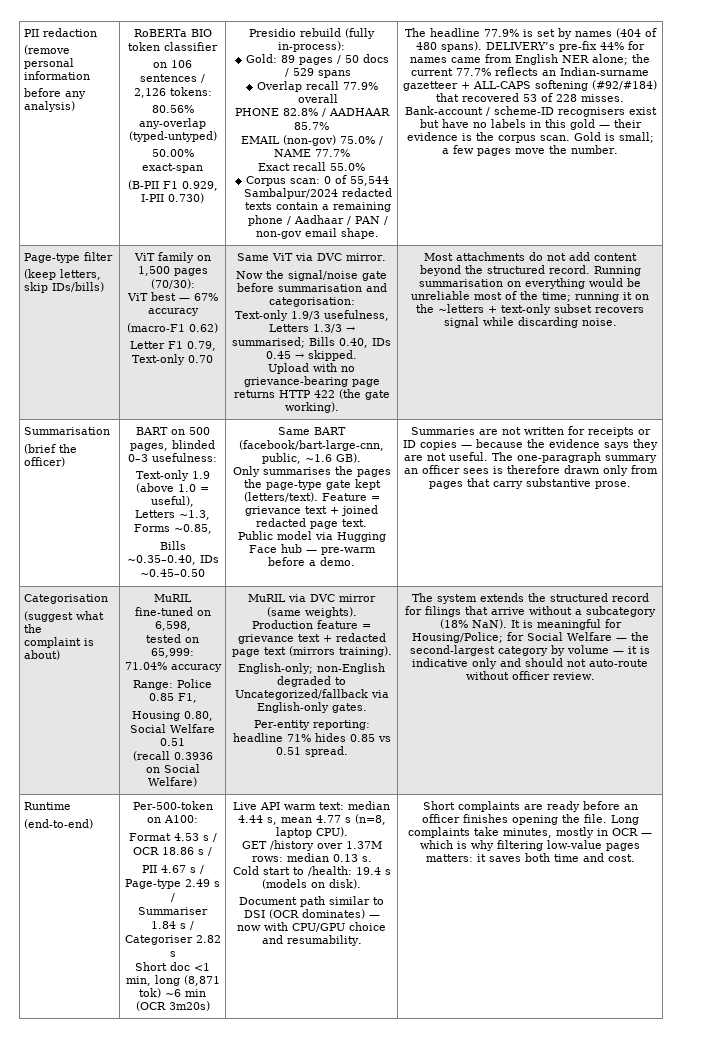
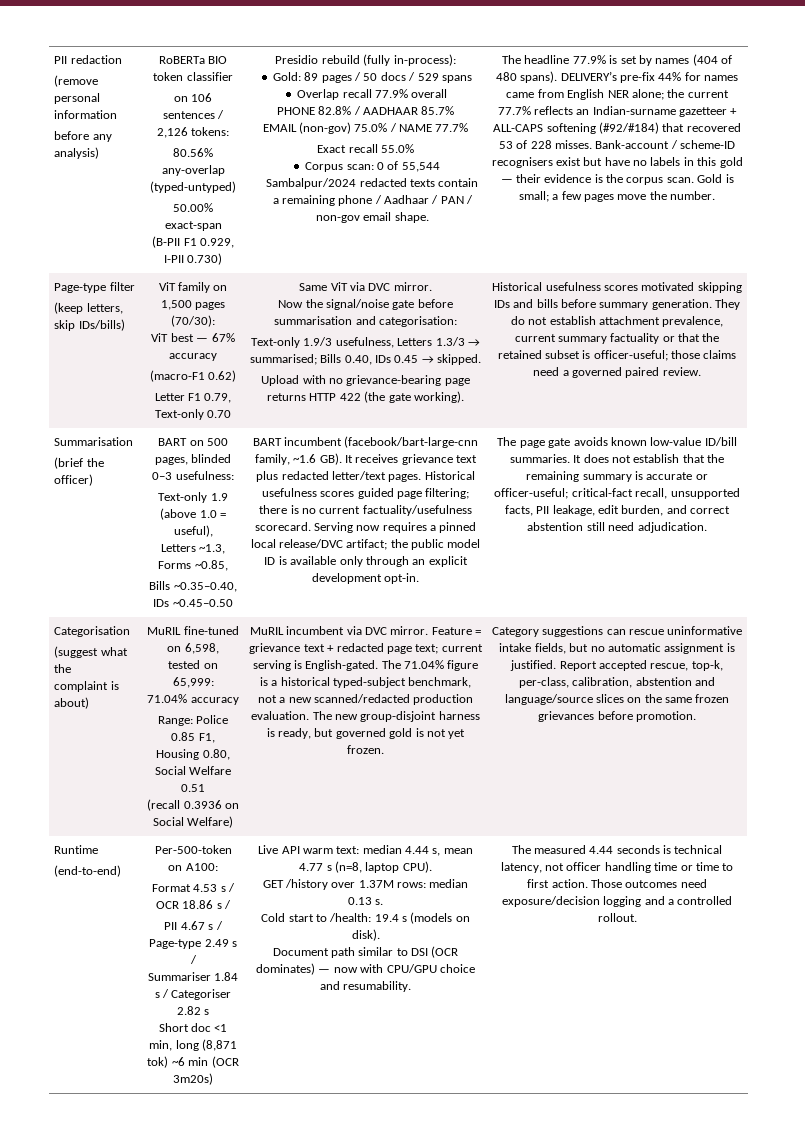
- Most attachments do not add content beyond the structured record. Running summarisation on everything would be unreliable most of the time; running it on the ~letters + text-only subset recovers signal while discarding noise.
+ Historical usefulness scores motivated skipping IDs and bills before summary generation. They do not establish attachment prevalence, current summary factuality or that the retained subset is officer-useful; those claims need a governed paired review.
- Same BART (facebook/bart-large-cnn, public, ~1.6 GB).
- Only summarises the pages the page-type gate kept (letters/text). Feature = grievance text + joined redacted page text.
- Public model via Hugging Face hub — pre-warm before a demo. | Summaries are not written for receipts or ID copies — because the evidence says they are not useful. The one-paragraph summary an officer sees is therefore drawn only from pages that carry substantive prose.
+ BART incumbent (facebook/bart-large-cnn family, ~1.6 GB). It receives grievance text plus redacted letter/text pages. Historical usefulness scores guided page filtering; there is no current factuality/usefulness scorecard. Serving now requires a pinned local release/DVC artifact; the public model ID is available only through an explicit development opt-in. | The page gate avoids known low-value ID/bill summaries. It does not establish that the remaining summary is accurate or officer-useful; critical-fact recall, unsupported facts, PII leakage, edit burden, and correct abstention still need adjudication.
- MuRIL via DVC mirror (same weights).
- Production feature = grievance text + redacted page text (mirrors training).
- English-only; non-English degraded to Uncategorized/fallback via English-only gates.
- Per-entity reporting: headline 71% hides 0.85 vs 0.51 spread. | The system extends the structured record for filings that arrive without a subcategory (18% NaN). It is meaningful for Housing/Police; for Social Welfare — the second-largest category by volume — it is indicative only and should not auto-route without officer review.
+ MuRIL incumbent via DVC mirror. Feature = grievance text + redacted page text; current serving is English-gated. The 71.04% figure is a historical typed-subject benchmark, not a new scanned/redacted production evaluation. The new group-disjoint harness is ready, but governed gold is not yet frozen. | Category suggestions can rescue uninformative intake fields, but no automatic assignment is justified. Report accepted rescue, top-k, per-class, calibration, abstention and language/source slices on the same frozen grievances before promotion.
- Short complaints are ready before an officer finishes opening the file. Long complaints take minutes, mostly in OCR — which is why filtering low-value pages matters: it saves both time and cost.
+ The measured 4.44 seconds is technical latency, not officer handling time or time to first action. Those outcomes need exposure/decision logging and a controlled rollout.

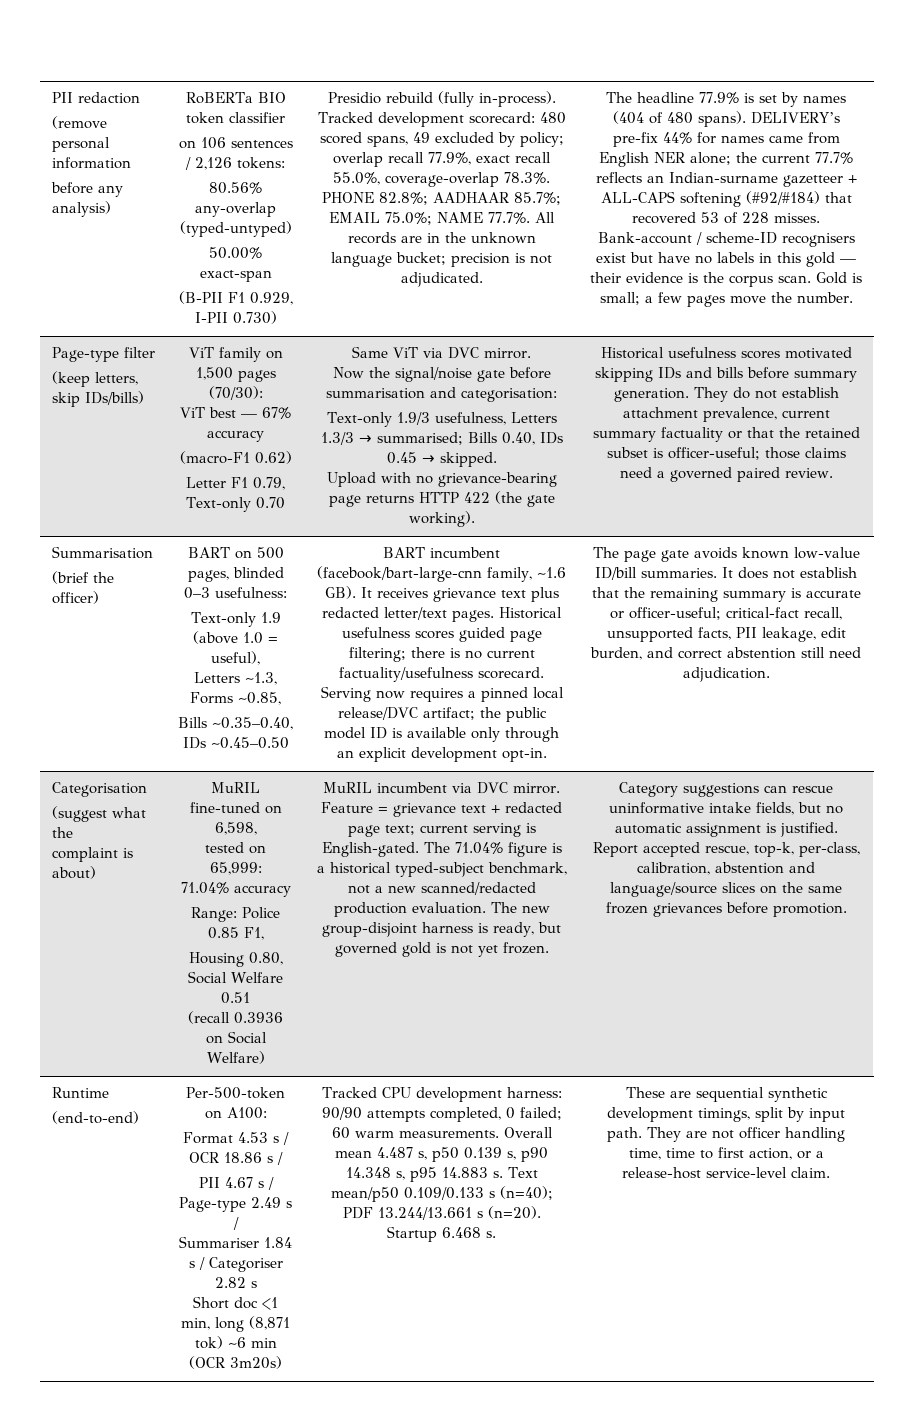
- Presidio rebuild (fully in-process):
- Gold: 89 pages / 50 docs / 529 spans
- Overlap recall 77.9% overall
- PHONE 82.8% / AADHAAR 85.7%
- EMAIL (non-gov) 75.0% / NAME 77.7%
- Exact recall 55.0%
- Corpus scan: 0 of 55,544 Sambalpur/2024 redacted texts contain a remaining phone / Aadhaar / PAN / non-gov email shape.
+ Presidio rebuild (fully in-process). Tracked development scorecard: 480 scored spans, 49 excluded by policy; overlap recall 77.9%, exact recall 55.0%, coverage-overlap 78.3%. PHONE 82.8%; AADHAAR 85.7%; EMAIL 75.0%; NAME 77.7%. All records are in the unknown language bucket; precision is not adjudicated.
- Live API warm text: median 4.44 s, mean 4.77 s (n=8, laptop CPU).
- GET /history over 1.37M rows: median 0.13 s.
- Cold start to /health: 19.4 s (models on disk).
- Document path similar to DSI (OCR dominates) — now with CPU/GPU choice and resumability. | The measured 4.44 seconds is technical latency, not officer handling time or time to first action. Those outcomes need exposure/decision logging and a controlled rollout.
+ Tracked CPU development harness: 90/90 attempts completed, 0 failed; 60 warm measurements. Overall mean 4.487 s, p50 0.139 s, p90 14.348 s, p95 14.883 s. Text mean/p50 0.109/0.133 s (n=40); PDF 13.244/13.661 s (n=20). Startup 6.468 s. | These are sequential synthetic development timings, split by input path. They are not officer handling time, time to first action, or a release-host service-level claim.

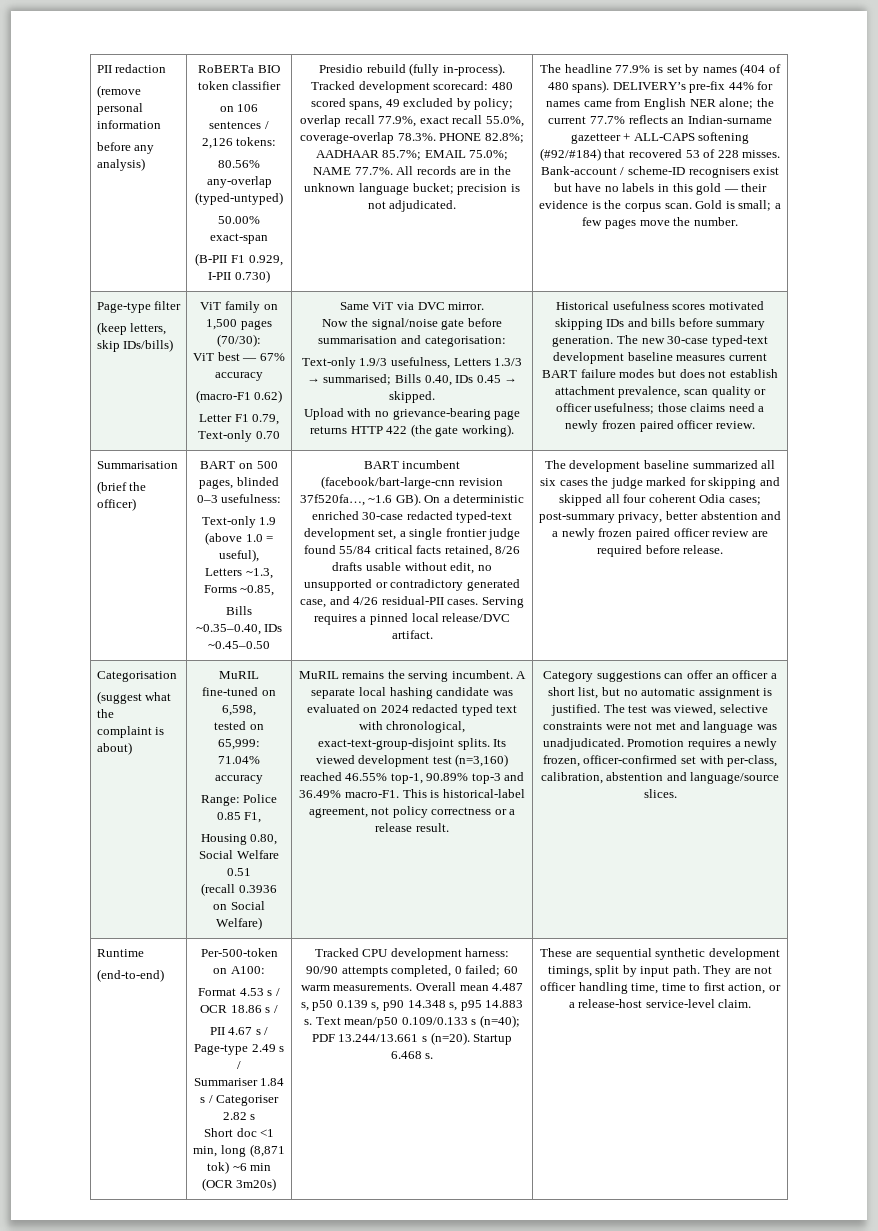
- They do not establish attachment prevalence, current summary factuality or that the retained subset is officer-useful; those claims need a governed paired review.
+ The new 30-case typed-text development baseline measures current BART failure modes but does not establish attachment prevalence, scan quality or officer usefulness; those claims need a newly frozen paired officer review.
- BART incumbent (facebook/bart-large-cnn family, ~1.6 GB). It receives grievance text plus redacted letter/text pages. Historical usefulness scores guided page filtering; there is no current factuality/usefulness scorecard. Serving now requires a pinned local release/DVC artifact; the public model ID is available only through an explicit development opt-in. | The page gate avoids known low-value ID/bill summaries. It does not establish that the remaining summary is accurate or officer-useful; critical-fact recall, unsupported facts, PII leakage, edit burden, and correct abstention still need adjudication.
+ BART incumbent (facebook/bart-large-cnn revision 37f520fa…, ~1.6 GB). On a deterministic enriched 30-case redacted typed-text development set, a single frontier judge found 55/84 critical facts retained, 8/26 drafts usable without edit, no unsupported or contradictory generated case, and 4/26 residual-PII cases. Serving requires a pinned local release/DVC artifact. | The development baseline summarized all six cases the judge marked for skipping and skipped all four coherent Odia cases; post-summary privacy, better abstention and a newly frozen paired officer review are required before release.
- MuRIL incumbent via DVC mirror. Feature = grievance text + redacted page text; current serving is English-gated. The 71.04% figure is a historical typed-subject benchmark, not a new scanned/redacted production evaluation. The new group-disjoint harness is ready, but governed gold is not yet frozen. | Category suggestions can rescue uninformative intake fields, but no automatic assignment is justified.
+ MuRIL remains the serving incumbent. A separate local hashing candidate was evaluated on 2024 redacted typed text with chronological, exact-text-group-disjoint splits. Its viewed development test (n=3,160) reached 46.55% top-1, 90.89% top-3 and 36.49% macro-F1. This is historical-label agreement, not policy correctness or a release result. | Category suggestions can offer an officer a short list, but no automatic assignment is justified.
- Report accepted rescue, top-k, per-class, calibration, abstention and language/source slices on the same frozen grievances before promotion.
+ The test was viewed, selective constraints were not met and language was unadjudicated. Promotion requires a newly frozen, officer-confirmed set with per-class, calibration, abstention and language/source slices.

